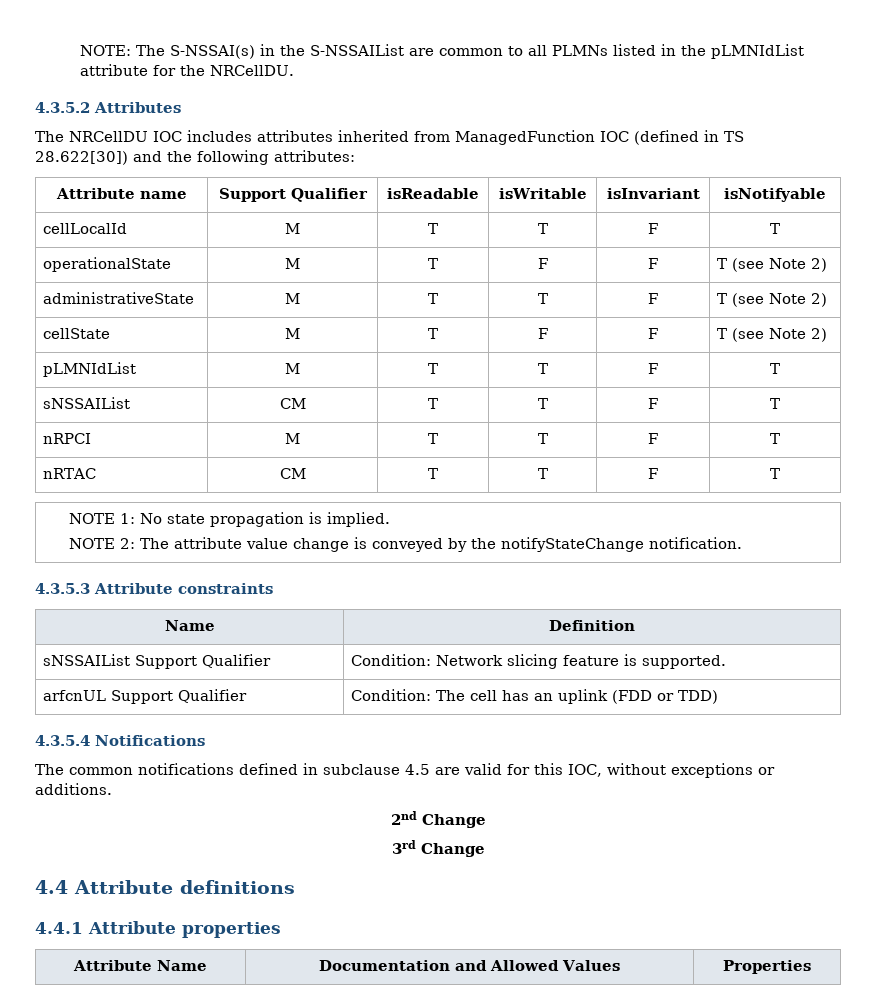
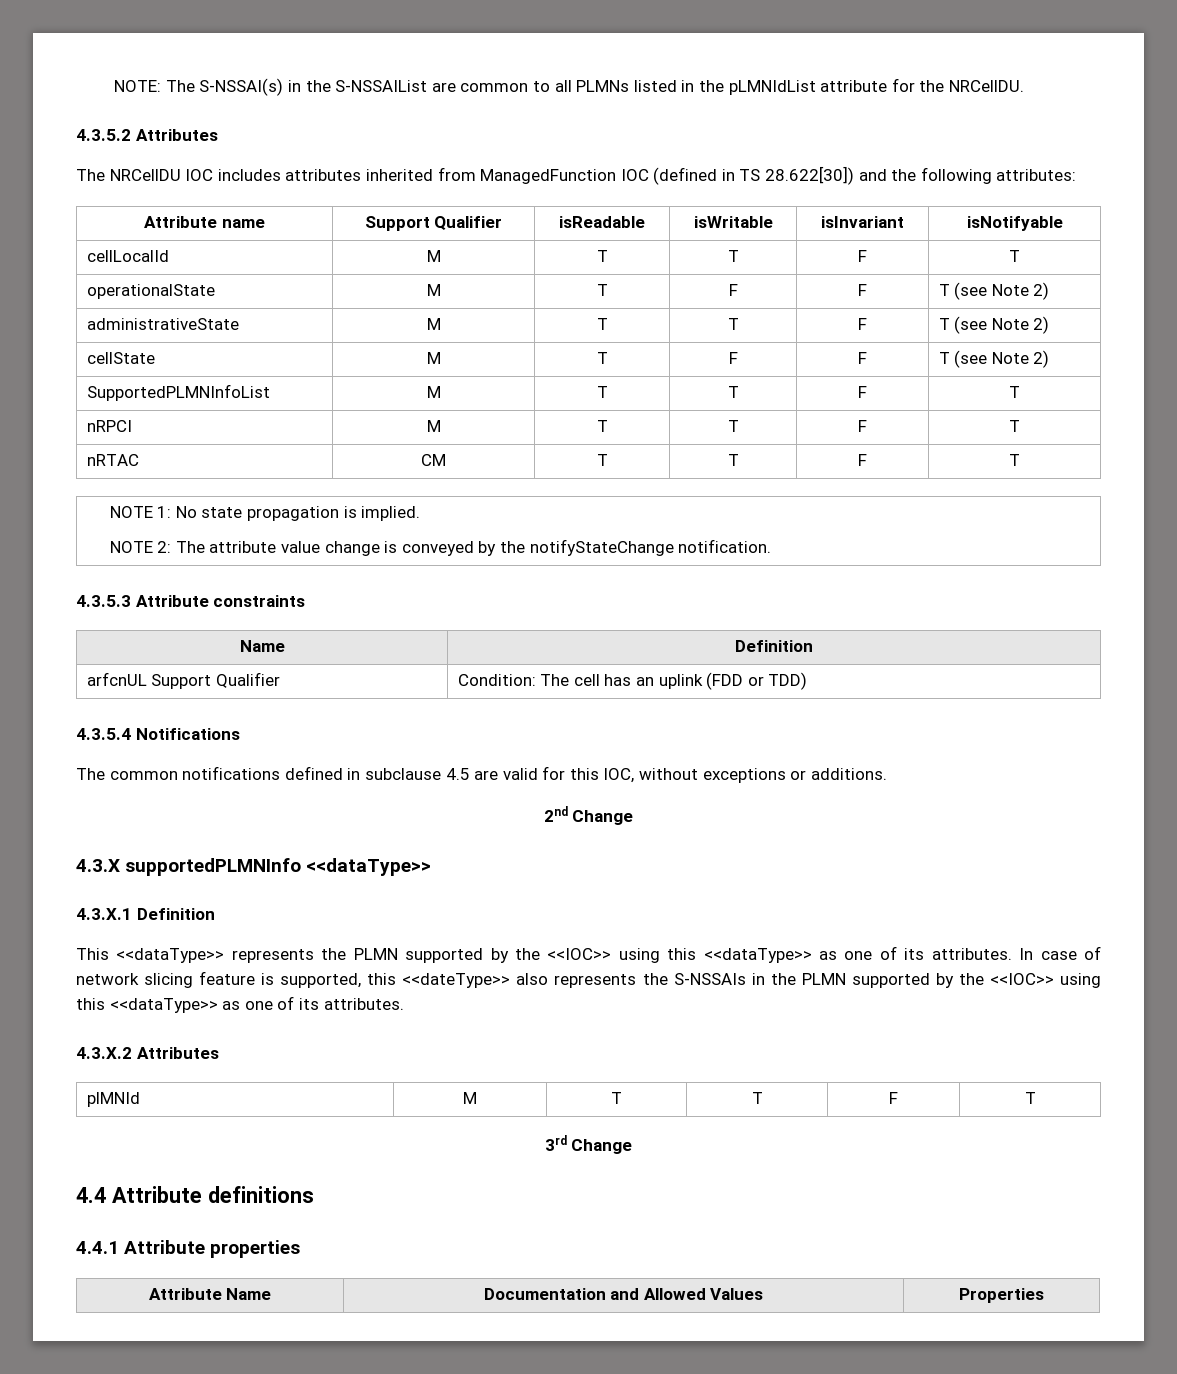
- pLMNIdList | M | T | T | F | T
- sNSSAIList | CM | T | T | F | T
+ SupportedPLMNInfoList | M | T | T | F | T
- sNSSAIList Support Qualifier | Condition: Network slicing feature is supported.
+ 4.3.X supportedPLMNInfo <<dataType>>
+ 4.3.X.1 Definition
+ This <<dataType>> represents the PLMN supported by the <<IOC>> using this <<dataType>> as one of its attributes. In case of network slicing feature is supported, this <<dateType>> also represents the S-NSSAIs in the PLMN supported by the <<IOC>> using this <<dataType>> as one of its attributes.
+ 4.3.X.2 Attributes
+ plMNId | M | T | T | F | T

